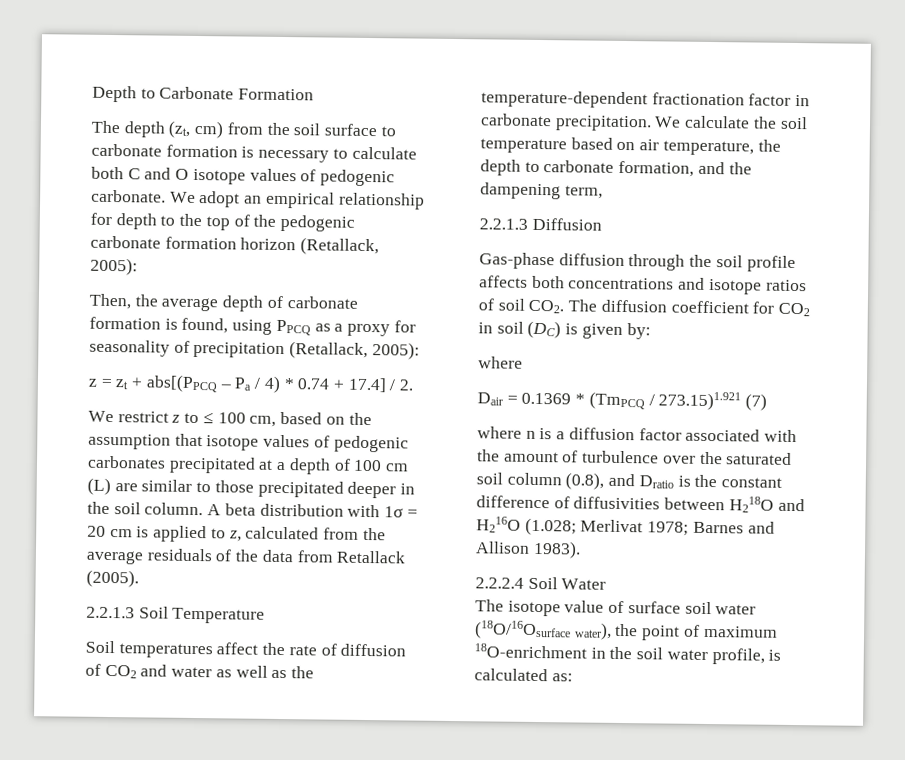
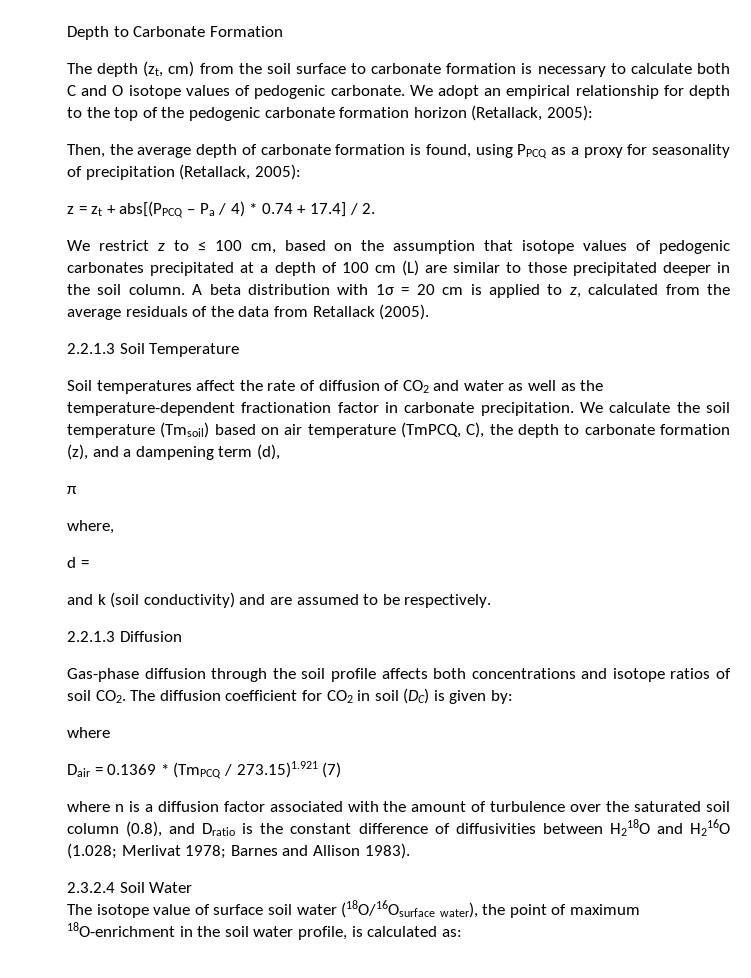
- We calculate the soil temperature based on air temperature, the depth to carbonate formation, and the dampening term,
+ We calculate the soil temperature (Tmsoil) based on air temperature (TmPCQ, C), the depth to carbonate formation (z), and a dampening term (d),
+ π
+ where,
+ d =
+ and k (soil conductivity) and are assumed to be respectively.
- 2.2.2.4 Soil Water
+ 2.3.2.4 Soil Water

